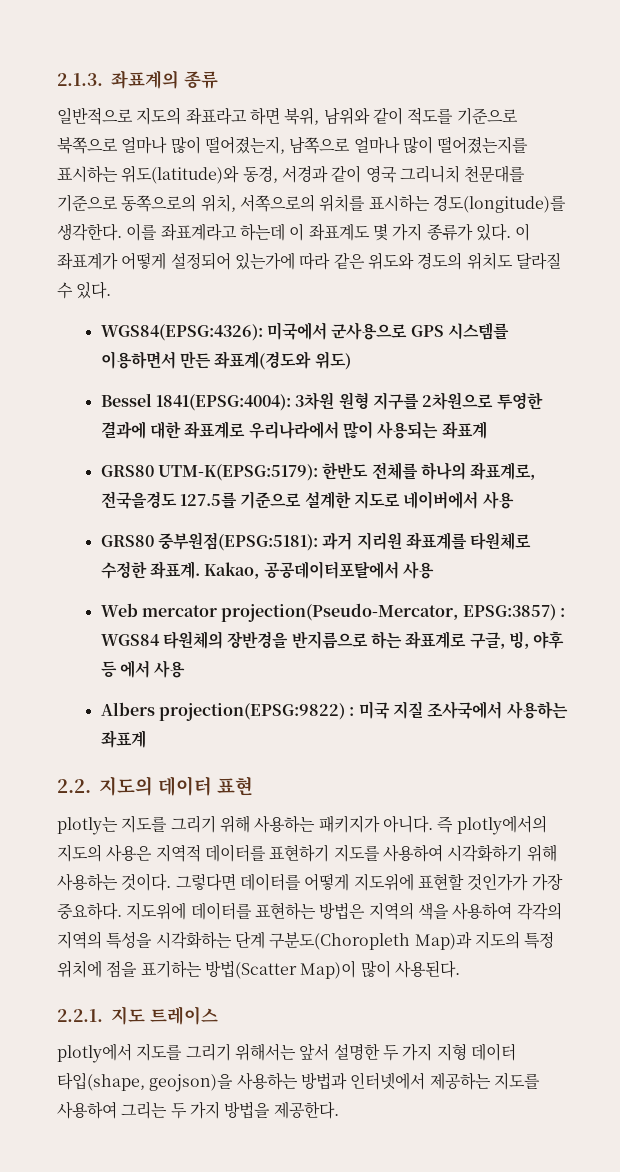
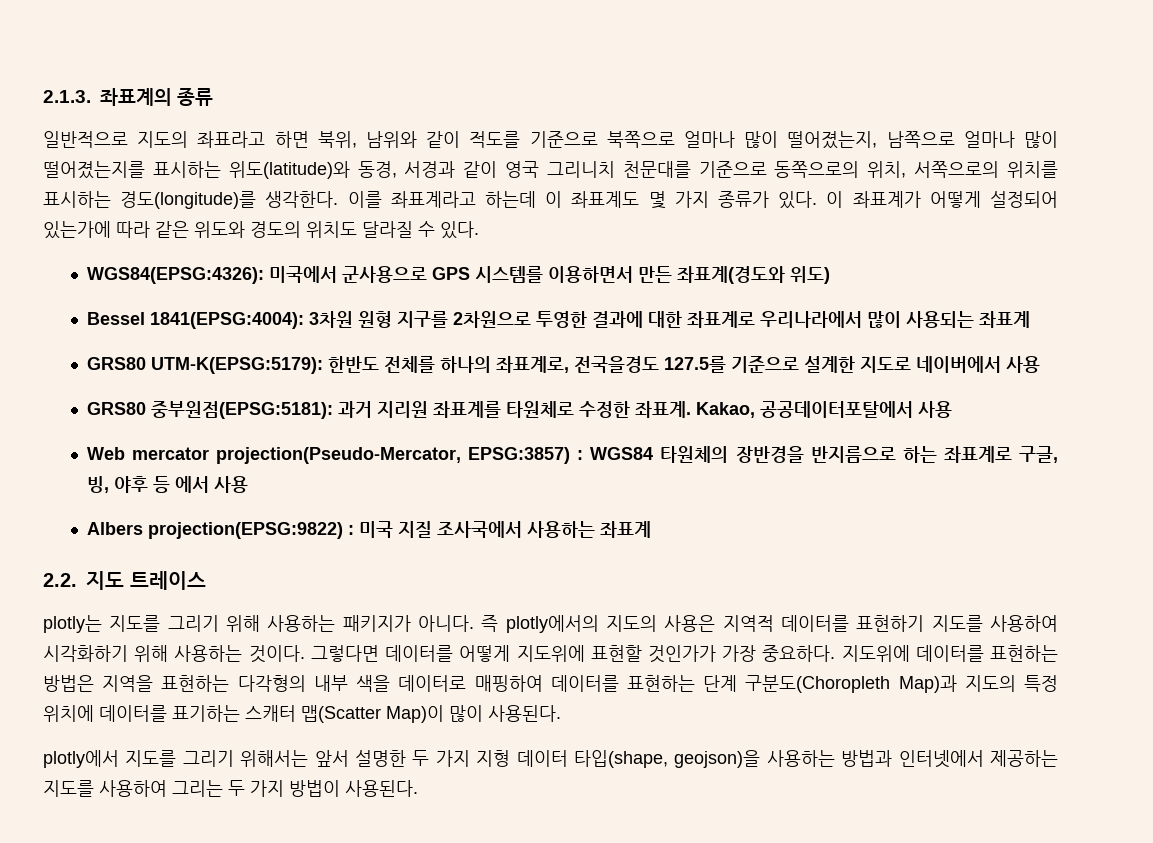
- 2.2. 지도의 데이터 표현
+ 2.2. 지도 트레이스
- 지도위에 데이터를 표현하는 방법은 지역의 색을 사용하여 각각의 지역의 특성을 시각화하는 단계 구분도(Choropleth Map)과 지도의 특정 위치에 점을 표기하는 방법(Scatter Map)이 많이 사용된다.
+ 지도위에 데이터를 표현하는 방법은 지역을 표현하는 다각형의 내부 색을 데이터로 매핑하여 데이터를 표현하는 단계 구분도(Choropleth Map)과 지도의 특정 위치에 데이터를 표기하는 스캐터 맵(Scatter Map)이 많이 사용된다.
- 2.2.1. 지도 트레이스
- plotly에서 지도를 그리기 위해서는 앞서 설명한 두 가지 지형 데이터 타입(shape, geojson)을 사용하는 방법과 인터넷에서 제공하는 지도를 사용하여 그리는 두 가지 방법을 제공한다.
+ plotly에서 지도를 그리기 위해서는 앞서 설명한 두 가지 지형 데이터 타입(shape, geojson)을 사용하는 방법과 인터넷에서 제공하는 지도를 사용하여 그리는 두 가지 방법이 사용된다.

